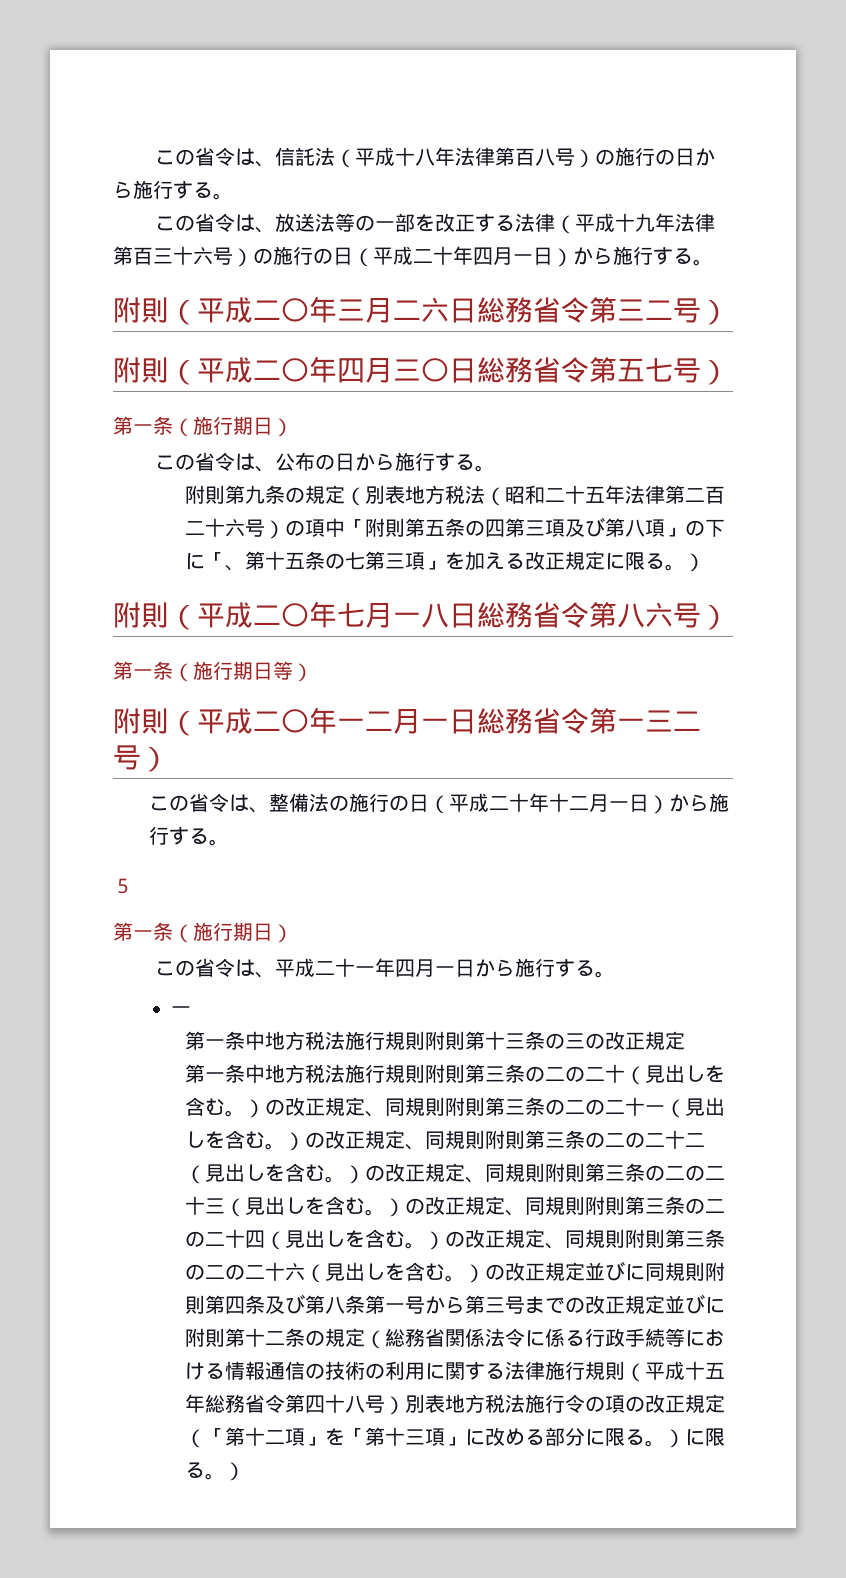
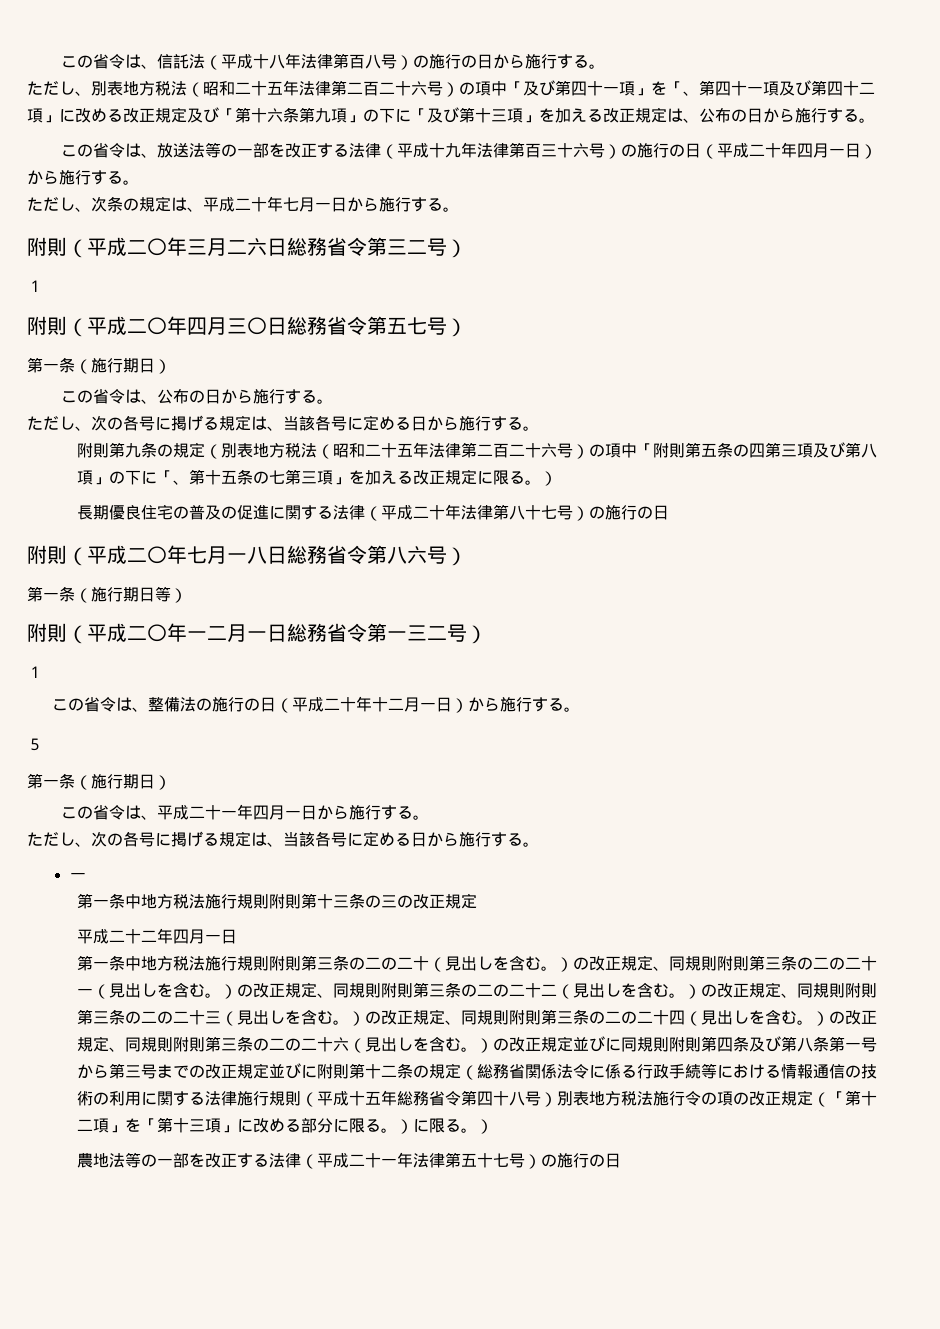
+ ただし、別表地方税法（昭和二十五年法律第二百二十六号）の項中「及び第四十一項」を「、第四十一項及び第四十二項」に改める改正規定及び「第十六条第九項」の下に「及び第十三項」を加える改正規定は、公布の日から施行する。
+ ただし、次条の規定は、平成二十年七月一日から施行する。
  附則（平成二〇年三月二六日総務省令第三二号）
+ １
  この省令は、公布の日から施行する。
+ ただし、次の各号に掲げる規定は、当該各号に定める日から施行する。
+ 長期優良住宅の普及の促進に関する法律（平成二十年法律第八十七号）の施行の日
  附則（平成二〇年一二月一日総務省令第一三二号）
+ １
  この省令は、平成二十一年四月一日から施行する。
+ ただし、次の各号に掲げる規定は、当該各号に定める日から施行する。
+ 平成二十二年四月一日
+ 農地法等の一部を改正する法律（平成二十一年法律第五十七号）の施行の日

